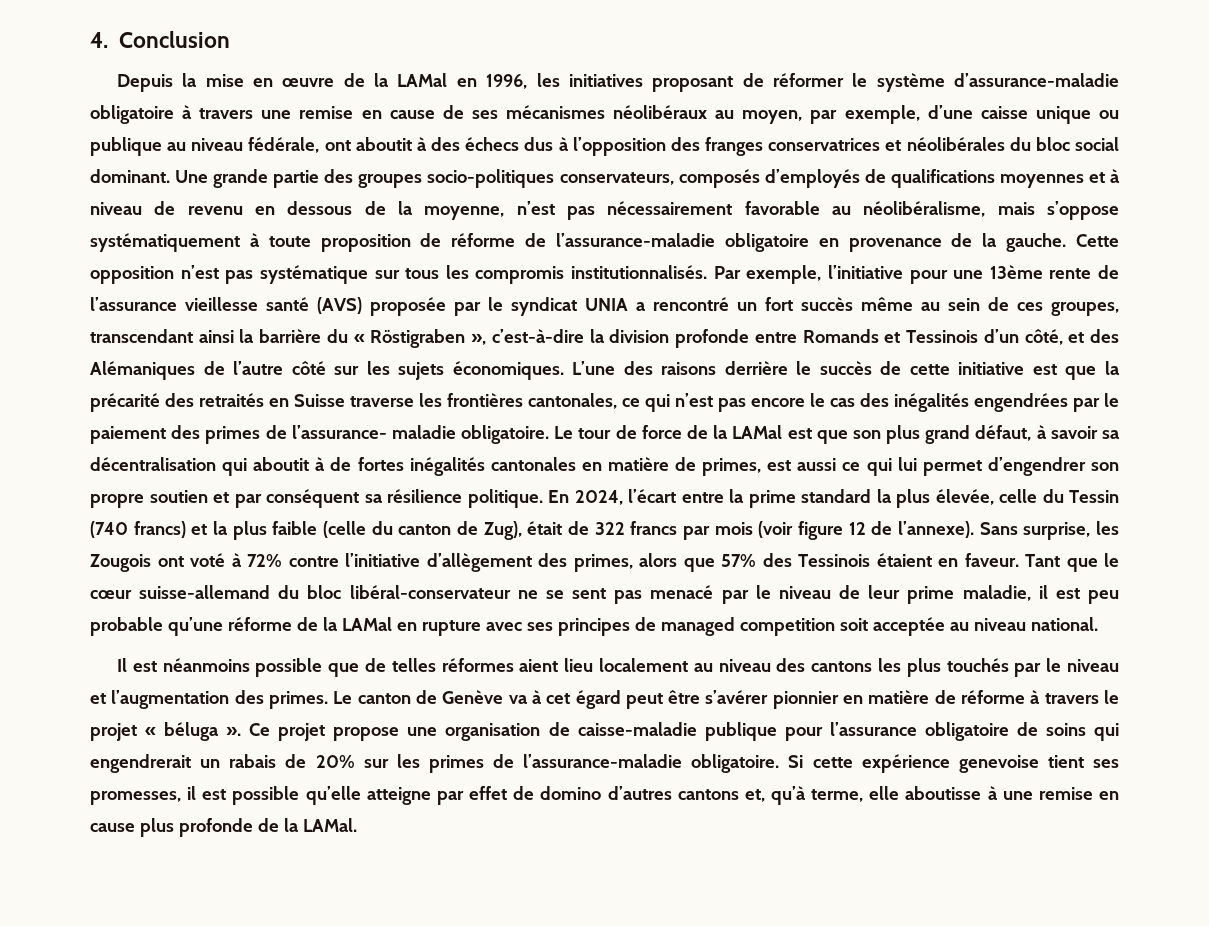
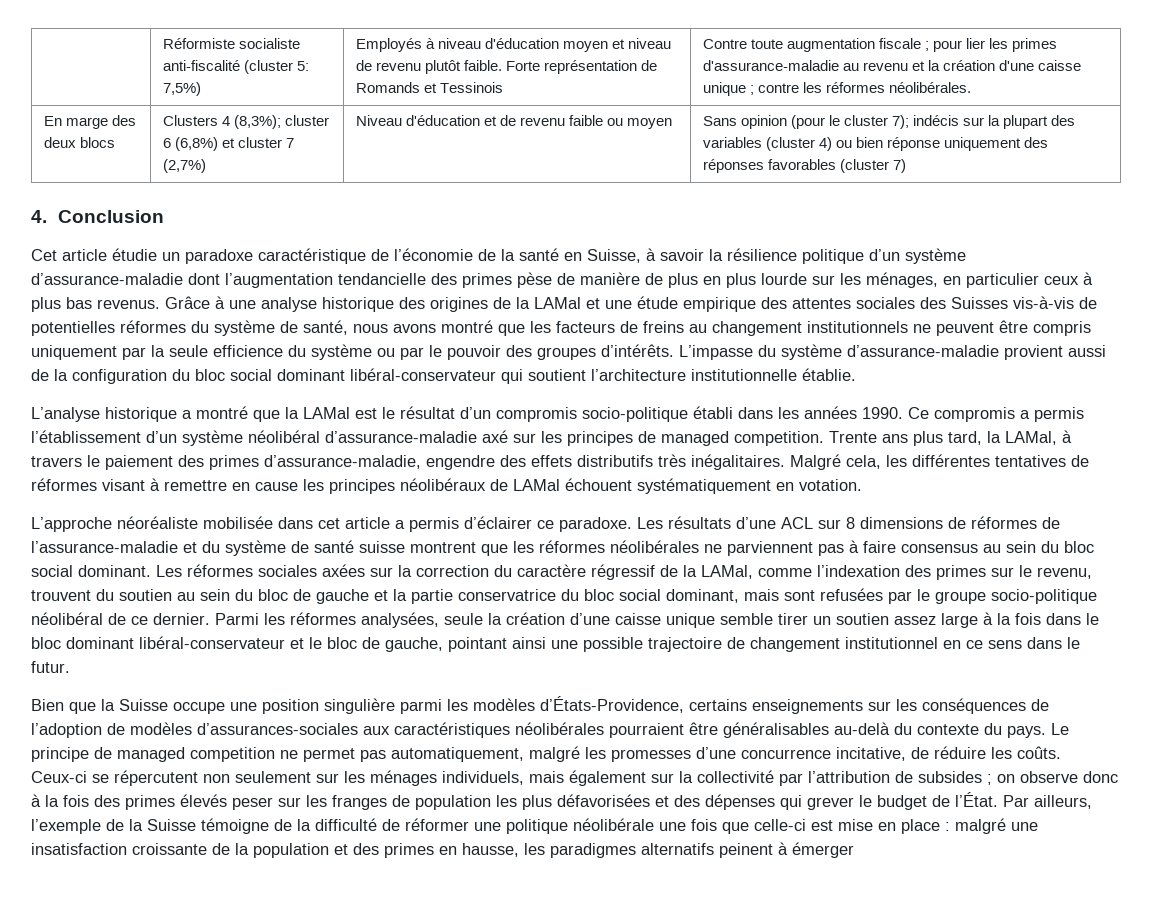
+ Réformiste socialiste anti-fiscalité (cluster 5: 7,5%) | Employés à niveau d'éducation moyen et niveau de revenu plutôt faible. Forte représentation de Romands et Tessinois | Contre toute augmentation fiscale ; pour lier les primes d'assurance-maladie au revenu et la création d'une caisse unique ; contre les réformes néolibérales.
+ En marge des deux blocs | Clusters 4 (8,3%); cluster 6 (6,8%) et cluster 7 (2,7%) | Niveau d'éducation et de revenu faible ou moyen | Sans opinion (pour le cluster 7); indécis sur la plupart des variables (cluster 4) ou bien réponse uniquement des réponses favorables (cluster 7)
  4. Conclusion
- Depuis la mise en œuvre de la LAMal en 1996, les initiatives proposant de réformer le système d’assurance-maladie obligatoire à travers une remise en cause de ses mécanismes néolibéraux au moyen, par exemple, d’une caisse unique ou publique au niveau fédérale, ont aboutit à des échecs dus à l’opposition des franges conservatrices et néolibérales du bloc social dominant. Une grande partie des groupes socio-politiques conservateurs, composés d’employés de qualifications moyennes et à niveau de revenu en dessous de la moyenne, n’est pas nécessairement favorable au néolibéralisme, mais s’oppose systématiquement à toute proposition de réforme de l’assurance-maladie obligatoire en provenance de la gauche. Cette opposition n’est pas systématique sur tous les compromis institutionnalisés. Par exemple, l’initiative pour une 13ème rente de l’assurance vieillesse santé (AVS) proposée par le syndicat UNIA a rencontré un fort succès même au sein de ces groupes, transcendant ainsi la barrière du « Röstigraben », c’est-à-dire la division profonde entre Romands et Tessinois d’un côté, et des Alémaniques de l’autre côté sur les sujets économiques. L’une des raisons derrière le succès de cette initiative est que la précarité des retraités en Suisse traverse les frontières cantonales, ce qui n’est pas encore le cas des inégalités engendrées par le paiement des primes de l’assurance- maladie obligatoire. Le tour de force de la LAMal est que son plus grand défaut, à savoir sa décentralisation qui aboutit à de fortes inégalités cantonales en matière de primes, est aussi ce qui lui permet d’engendrer son propre soutien et par conséquent sa résilience politique. En 2024, l’écart entre la prime standard la plus élevée, celle du Tessin (740 francs) et la plus faible (celle du canton de Zug), était de 322 francs par mois (voir figure 12 de l’annexe). Sans surprise, les Zougois ont voté à 72% contre l’initiative d’allègement des primes, alors que 57% des Tessinois étaient en faveur. Tant que le cœur suisse-allemand du bloc libéral-conservateur ne se sent pas menacé par le niveau de leur prime maladie, il est peu probable qu’une réforme de la LAMal en rupture avec ses principes de managed competition soit acceptée au niveau national.
- Il est néanmoins possible que de telles réformes aient lieu localement au niveau des cantons les plus touchés par le niveau et l’augmentation des primes. Le canton de Genève va à cet égard peut être s’avérer pionnier en matière de réforme à travers le projet « béluga ». Ce projet propose une organisation de caisse-maladie publique pour l’assurance obligatoire de soins qui engendrerait un rabais de 20% sur les primes de l’assurance-maladie obligatoire. Si cette expérience genevoise tient ses promesses, il est possible qu’elle atteigne par effet de domino d’autres cantons et, qu’à terme, elle aboutisse à une remise en cause plus profonde de la LAMal.
+ Cet article étudie un paradoxe caractéristique de l’économie de la santé en Suisse, à savoir la résilience politique d’un système d’assurance-maladie dont l’augmentation tendancielle des primes pèse de manière de plus en plus lourde sur les ménages, en particulier ceux à plus bas revenus. Grâce à une analyse historique des origines de la LAMal et une étude empirique des attentes sociales des Suisses vis-à-vis de potentielles réformes du système de santé, nous avons montré que les facteurs de freins au changement institutionnels ne peuvent être compris uniquement par la seule efficience du système ou par le pouvoir des groupes d’intérêts. L’impasse du système d’assurance-maladie provient aussi de la configuration du bloc social dominant libéral-conservateur qui soutient l’architecture institutionnelle établie.
+ L’analyse historique a montré que la LAMal est le résultat d’un compromis socio-politique établi dans les années 1990. Ce compromis a permis l’établissement d’un système néolibéral d’assurance-maladie axé sur les principes de managed competition. Trente ans plus tard, la LAMal, à travers le paiement des primes d’assurance-maladie, engendre des effets distributifs très inégalitaires. Malgré cela, les différentes tentatives de réformes visant à remettre en cause les principes néolibéraux de LAMal échouent systématiquement en votation.
+ L’approche néoréaliste mobilisée dans cet article a permis d’éclairer ce paradoxe. Les résultats d’une ACL sur 8 dimensions de réformes de l’assurance-maladie et du système de santé suisse montrent que les réformes néolibérales ne parviennent pas à faire consensus au sein du bloc social dominant. Les réformes sociales axées sur la correction du caractère régressif de la LAMal, comme l’indexation des primes sur le revenu, trouvent du soutien au sein du bloc de gauche et la partie conservatrice du bloc social dominant, mais sont refusées par le groupe socio-politique néolibéral de ce dernier. Parmi les réformes analysées, seule la création d’une caisse unique semble tirer un soutien assez large à la fois dans le bloc dominant libéral-conservateur et le bloc de gauche, pointant ainsi une possible trajectoire de changement institutionnel en ce sens dans le futur.
+ Bien que la Suisse occupe une position singulière parmi les modèles d’États-Providence, certains enseignements sur les conséquences de l’adoption de modèles d’assurances-sociales aux caractéristiques néolibérales pourraient être généralisables au-delà du contexte du pays. Le principe de managed competition ne permet pas automatiquement, malgré les promesses d’une concurrence incitative, de réduire les coûts. Ceux-ci se répercutent non seulement sur les ménages individuels, mais également sur la collectivité par l’attribution de subsides ; on observe donc à la fois des primes élevés peser sur les franges de population les plus défavorisées et des dépenses qui grever le budget de l’État. Par ailleurs, l’exemple de la Suisse témoigne de la difficulté de réformer une politique néolibérale une fois que celle-ci est mise en place : malgré une insatisfaction croissante de la population et des primes en hausse, les paradigmes alternatifs peinent à émerger

